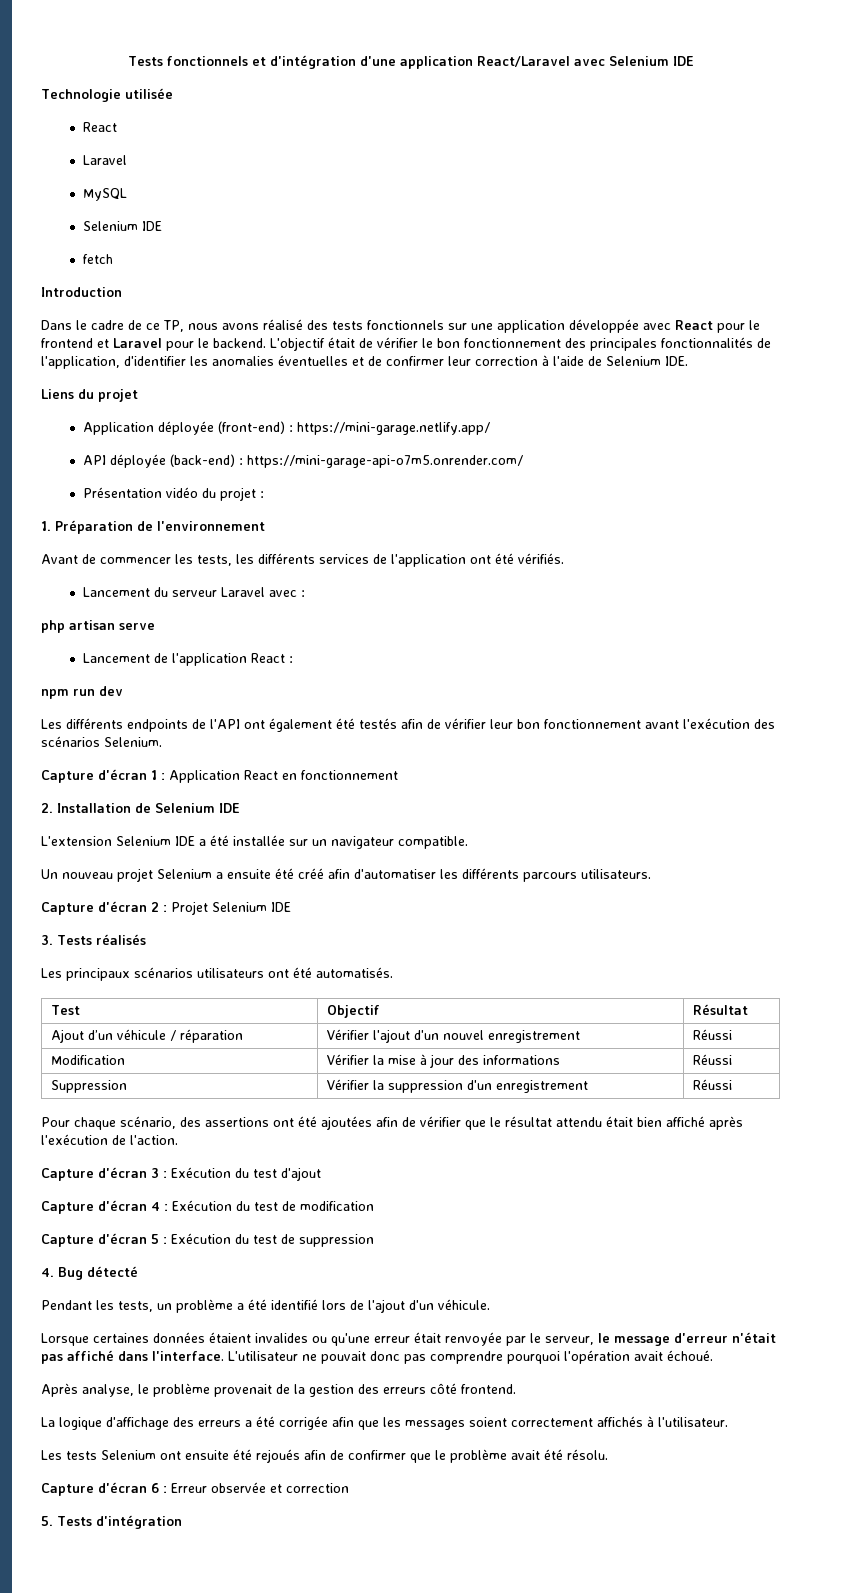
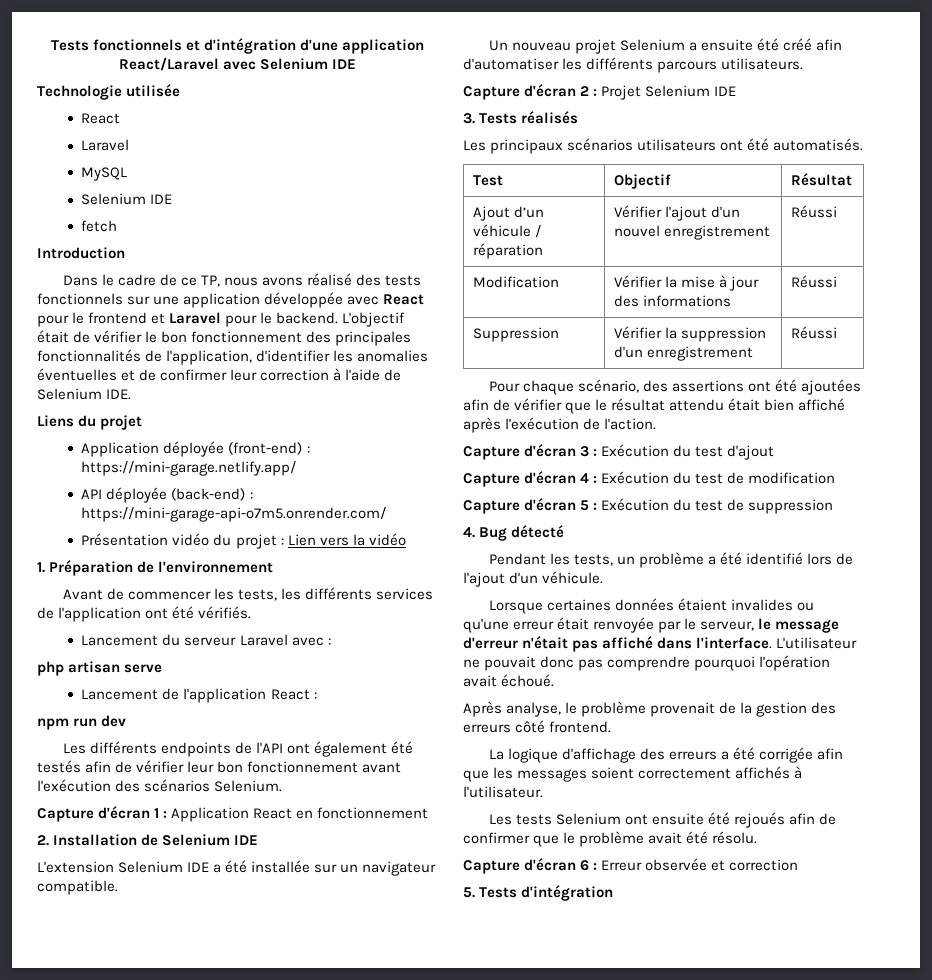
- Présentation vidéo du projet :
+ Présentation vidéo du projet : Lien vers la vidéo

